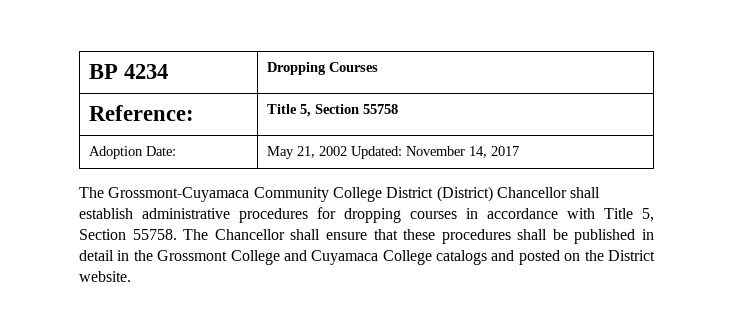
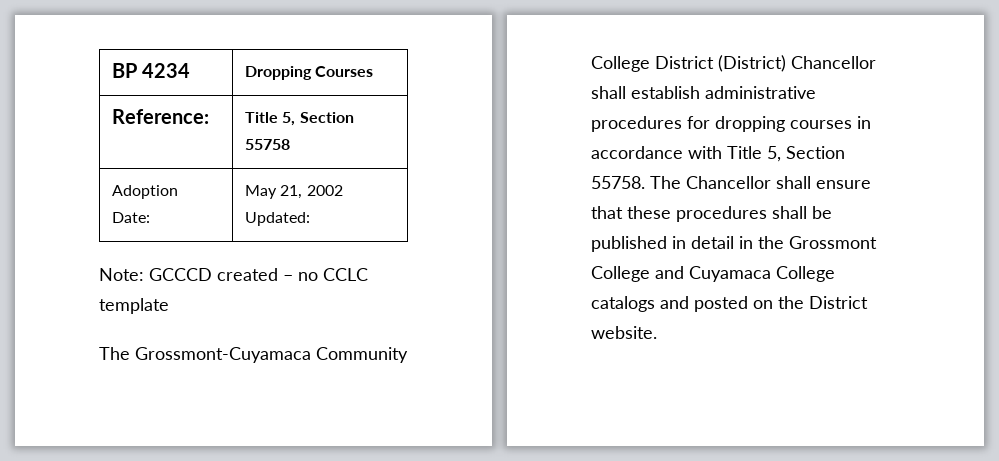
- Adoption Date: | May 21, 2002 Updated: November 14, 2017
+ Adoption Date: | May 21, 2002 Updated:
+ Note: GCCCD created – no CCLC template

